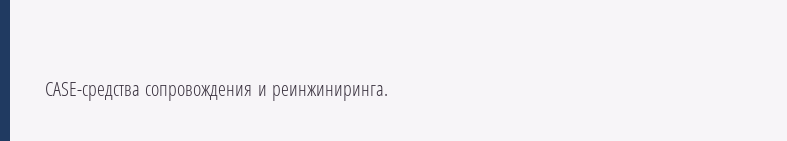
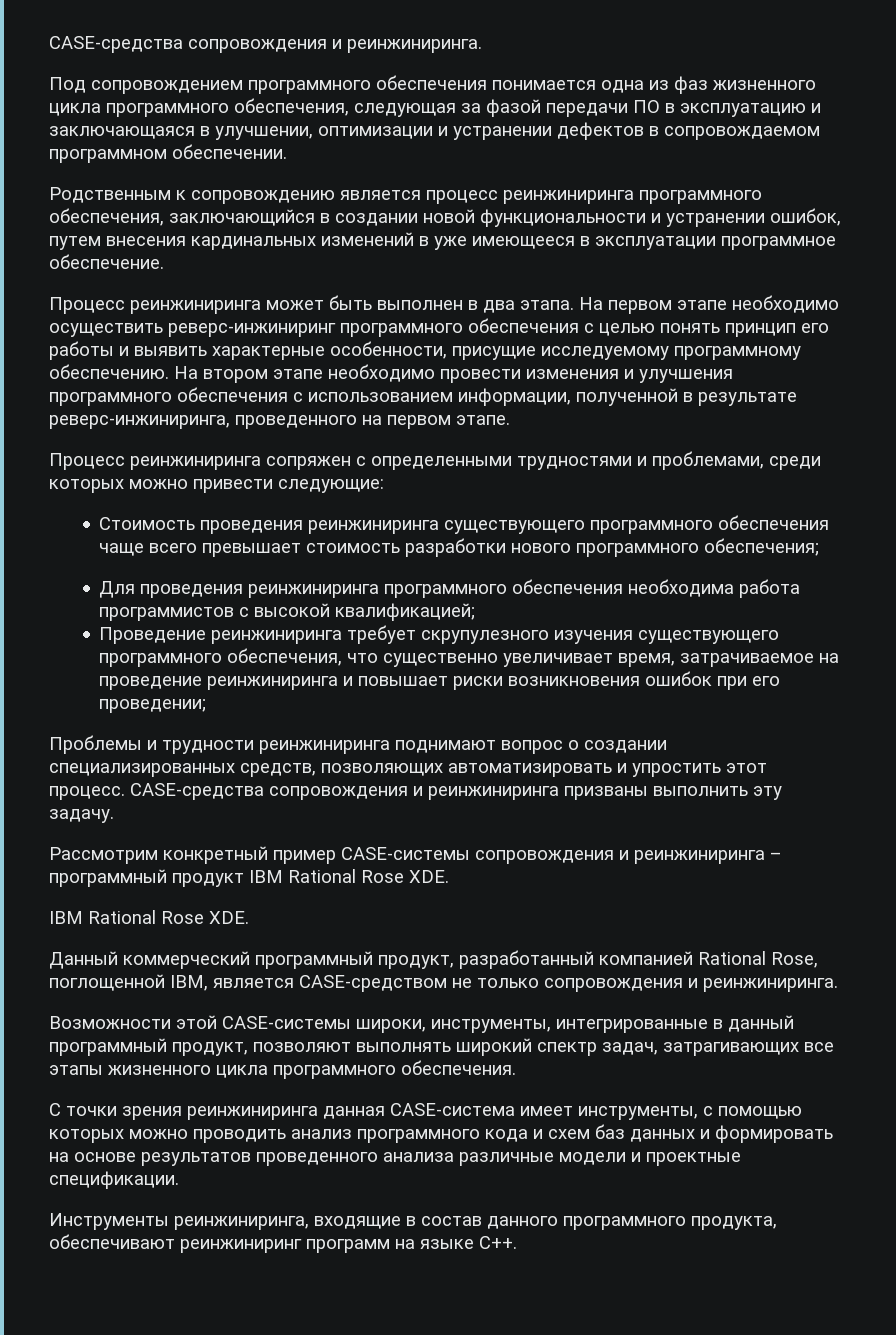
+ Под сопровождением программного обеспечения понимается одна из фаз жизненного цикла программного обеспечения, следующая за фазой передачи ПО в эксплуатацию и заключающаяся в улучшении, оптимизации и устранении дефектов в сопровождаемом программном обеспечении.
+ Родственным к сопровождению является процесс реинжиниринга программного обеспечения, заключающийся в создании новой функциональности и устранении ошибок, путем внесения кардинальных изменений в уже имеющееся в эксплуатации программное обеспечение.
+ Процесс реинжиниринга может быть выполнен в два этапа. На первом этапе необходимо осуществить реверс-инжиниринг программного обеспечения с целью понять принцип его работы и выявить характерные особенности, присущие исследуемому программному обеспечению. На втором этапе необходимо провести изменения и улучшения программного обеспечения с использованием информации, полученной в результате реверс-инжиниринга, проведенного на первом этапе.
+ Процесс реинжиниринга сопряжен с определенными трудностями и проблемами, среди которых можно привести следующие:
+ Стоимость проведения реинжиниринга существующего программного обеспечения чаще всего превышает стоимость разработки нового программного обеспечения;
+ Для проведения реинжиниринга программного обеспечения необходима работа программистов с высокой квалификацией;
+ Проведение реинжиниринга требует скрупулезного изучения существующего программного обеспечения, что существенно увеличивает время, затрачиваемое на проведение реинжиниринга и повышает риски возникновения ошибок при его проведении;
+ Проблемы и трудности реинжиниринга поднимают вопрос о создании специализированных средств, позволяющих автоматизировать и упростить этот процесс. CASE-средства сопровождения и реинжиниринга призваны выполнить эту задачу.
+ Рассмотрим конкретный пример CASE-системы сопровождения и реинжиниринга – программный продукт IBM Rational Rose XDE.
+ IBM Rational Rose XDE.
+ Данный коммерческий программный продукт, разработанный компанией Rational Rose, поглощенной IBM, является CASE-средством не только сопровождения и реинжиниринга.
+ Возможности этой CASE-системы широки, инструменты, интегрированные в данный программный продукт, позволяют выполнять широкий спектр задач, затрагивающих все этапы жизненного цикла программного обеспечения.
+ С точки зрения реинжиниринга данная CASE-система имеет инструменты, с помощью которых можно проводить анализ программного кода и схем баз данных и формировать на основе результатов проведенного анализа различные модели и проектные спецификации.
+ Инструменты реинжиниринга, входящие в состав данного программного продукта, обеспечивают реинжиниринг программ на языке C++.

